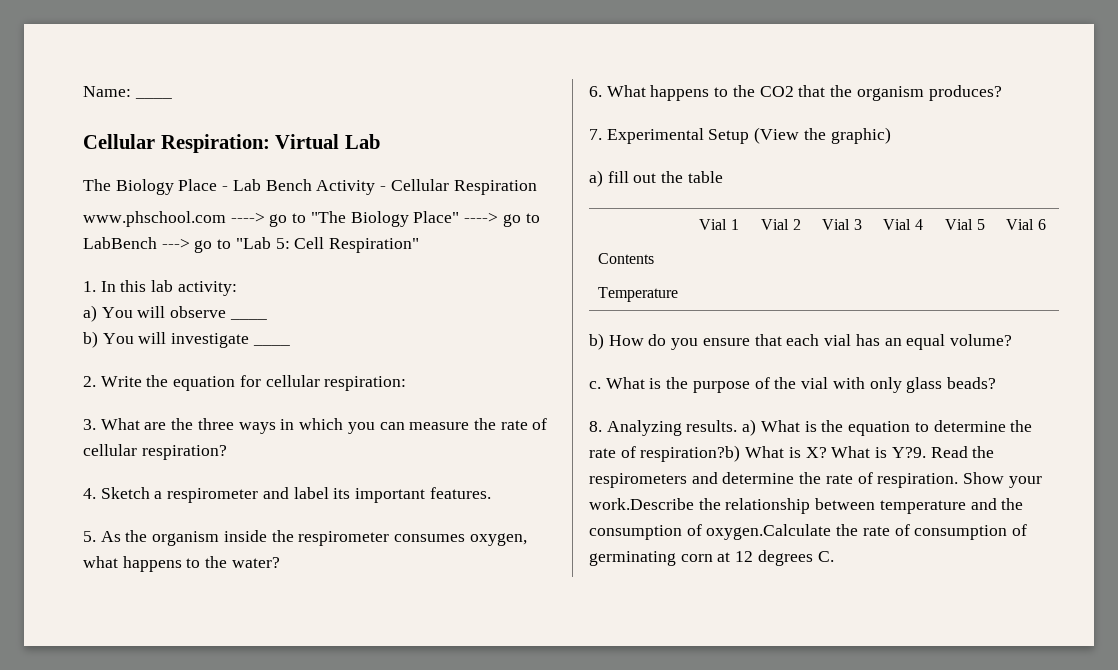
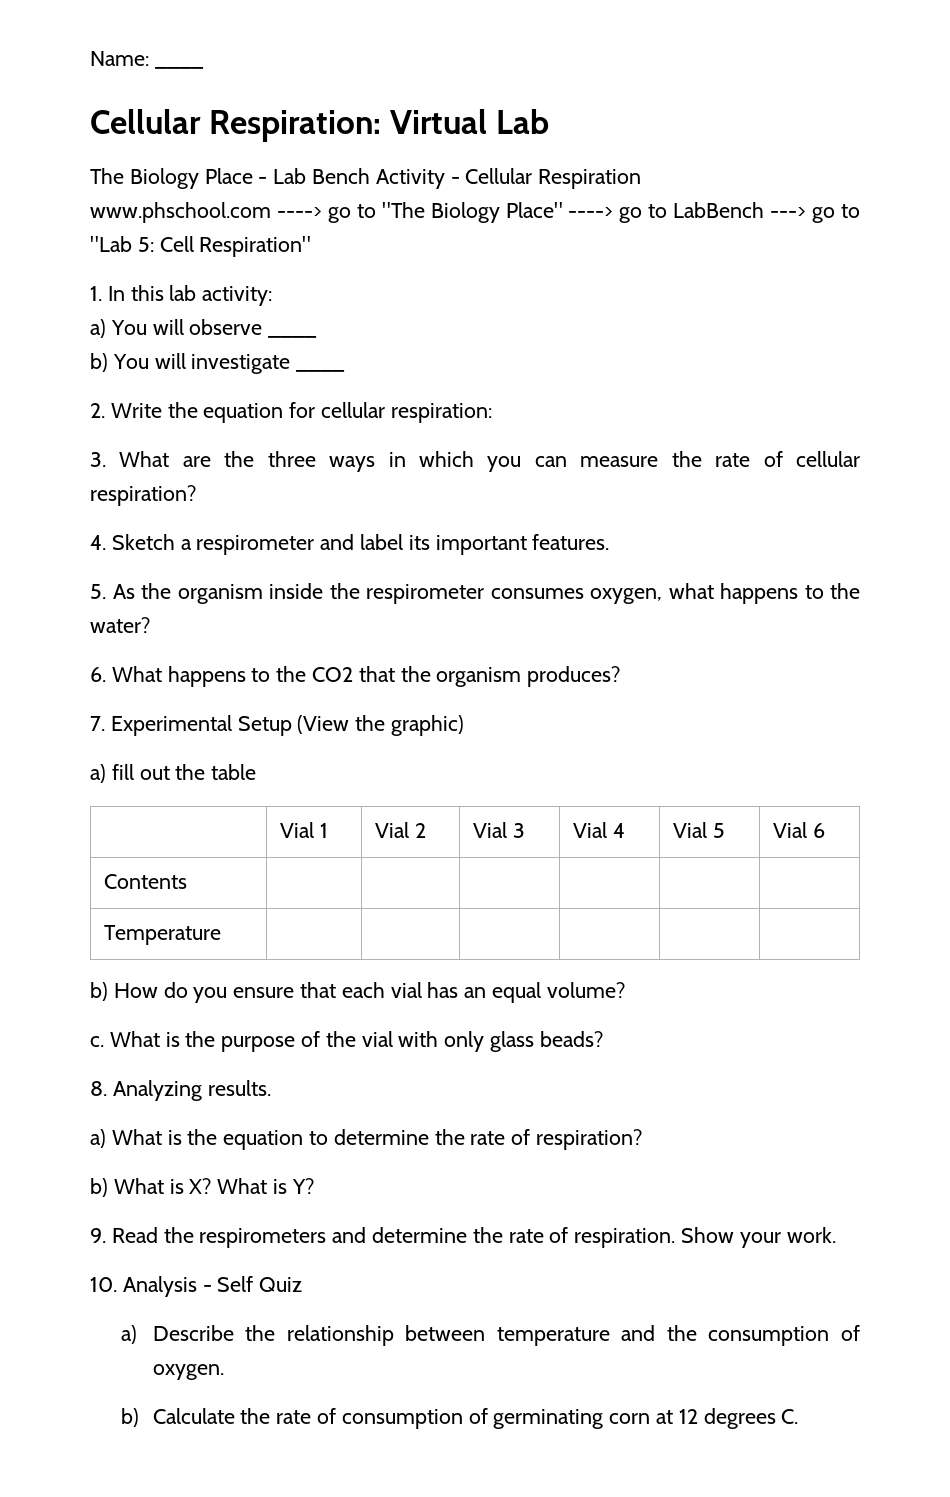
- 8. Analyzing results. a) What is the equation to determine the rate of respiration?b) What is X?
+ 8. Analyzing results.
+ a) What is the equation to determine the rate of respiration?
+ b) What is X?
- What is Y?9. Read the respirometers and determine the rate of respiration.
+ What is Y?
+ 9. Read the respirometers and determine the rate of respiration.
- Show your work.Describe the relationship between temperature and the consumption of oxygen.Calculate the rate of consumption of germinating corn at 12 degrees C.
+ Show your work.
+ 10. Analysis - Self Quiz
+ a) Describe the relationship between temperature and the consumption of oxygen.
+ b) Calculate the rate of consumption of germinating corn at 12 degrees C.

